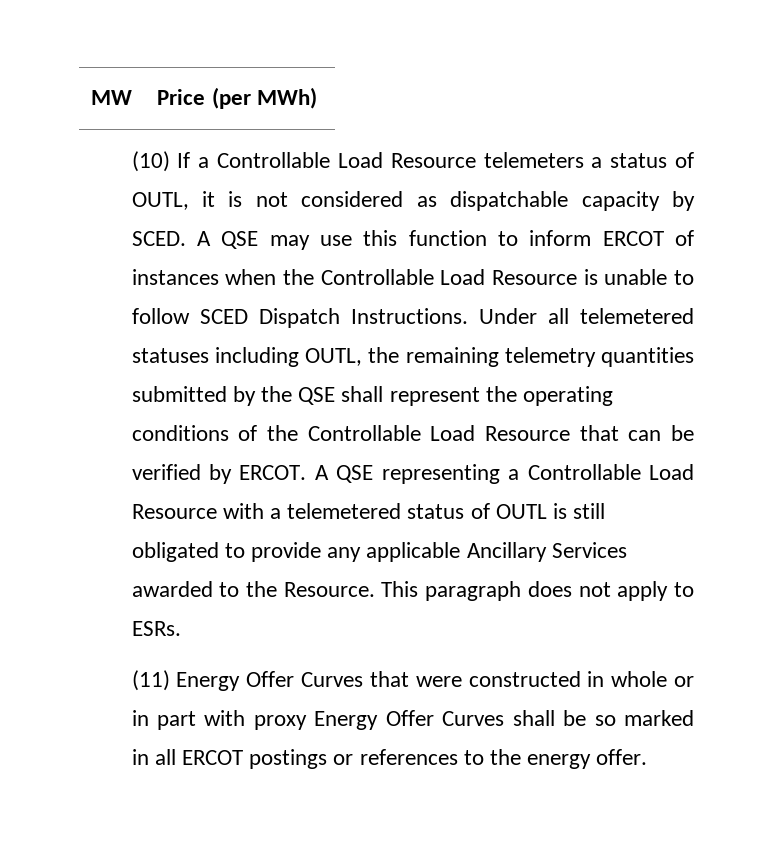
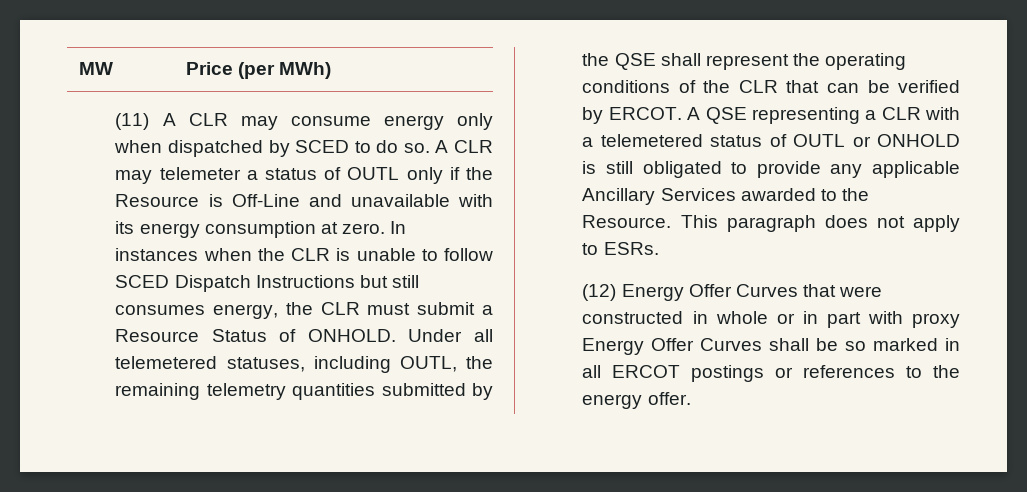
- (10) If a Controllable Load Resource telemeters a status of OUTL, it is not considered as dispatchable capacity by SCED. A QSE may use this function to inform ERCOT of instances when the Controllable Load Resource is unable to follow SCED Dispatch Instructions.
+ (11) A CLR may consume energy only when dispatched by SCED to do so. A CLR may telemeter a status of OUTL only if the Resource is Off-Line and unavailable with its energy consumption at zero. In instances when the CLR is unable to follow SCED Dispatch Instructions but still consumes energy, the CLR must submit a Resource Status of ONHOLD.
- Under all telemetered statuses including OUTL, the remaining telemetry quantities submitted by the QSE shall represent the operating conditions of the Controllable Load Resource that can be verified by ERCOT.
+ Under all telemetered statuses, including OUTL, the remaining telemetry quantities submitted by the QSE shall represent the operating conditions of the CLR that can be verified by ERCOT.
- A QSE representing a Controllable Load Resource with a telemetered status of OUTL is still obligated to provide any applicable Ancillary Services awarded to the Resource.
+ A QSE representing a CLR with a telemetered status of OUTL or ONHOLD is still obligated to provide any applicable Ancillary Services awarded to the Resource.
- (11) Energy Offer Curves that were constructed in whole or in part with proxy Energy Offer Curves shall be so marked in all ERCOT postings or references to the energy offer.
+ (12) Energy Offer Curves that were constructed in whole or in part with proxy Energy Offer Curves shall be so marked in all ERCOT postings or references to the energy offer.

